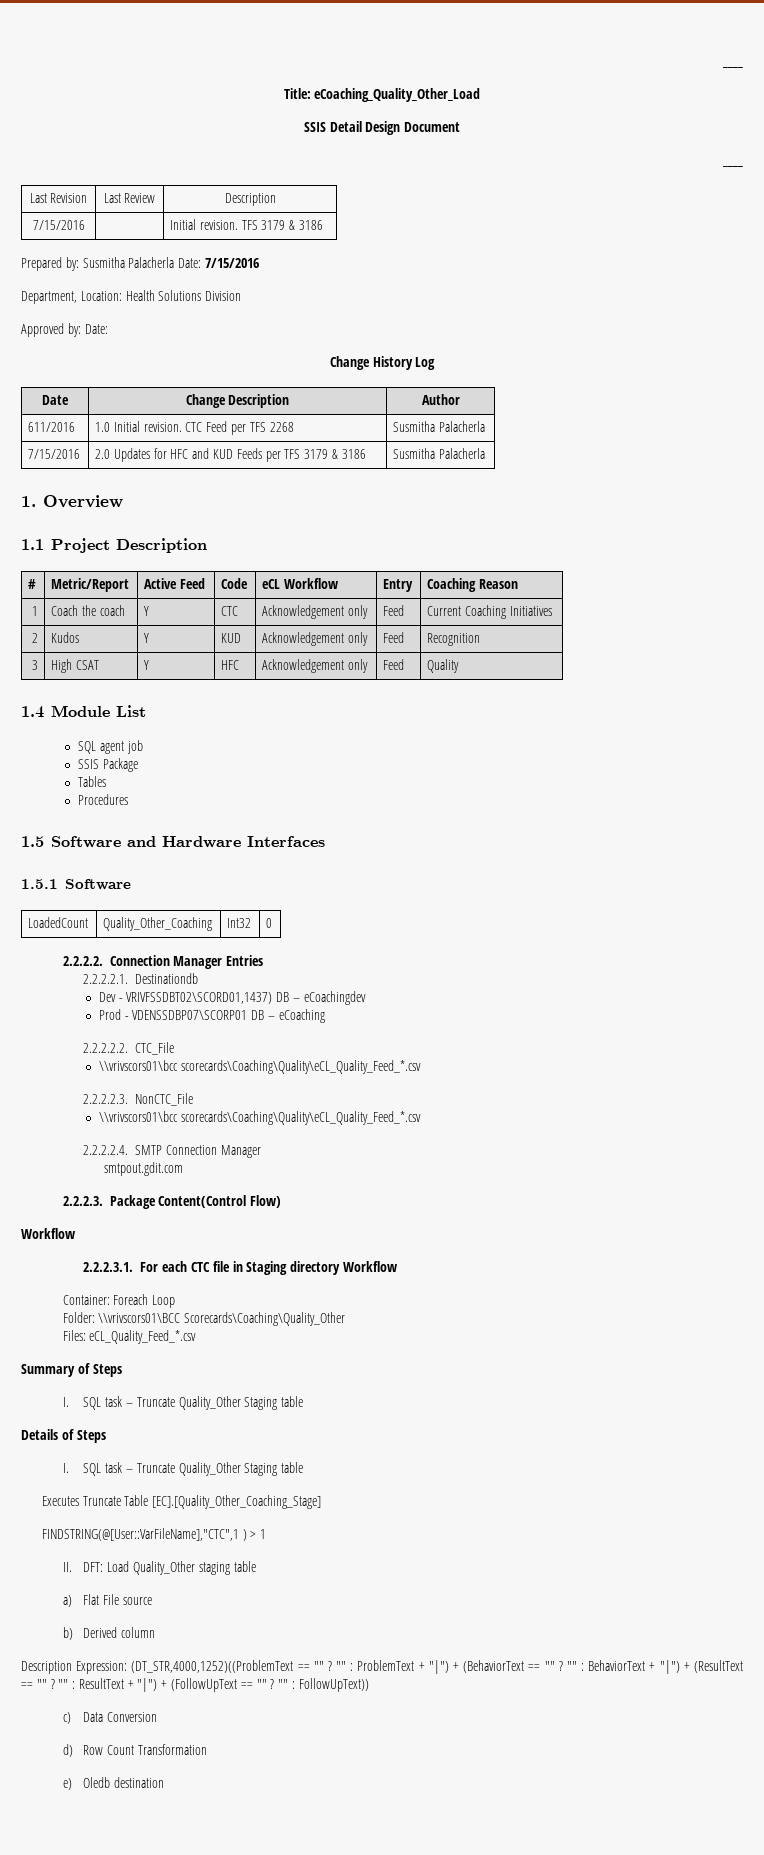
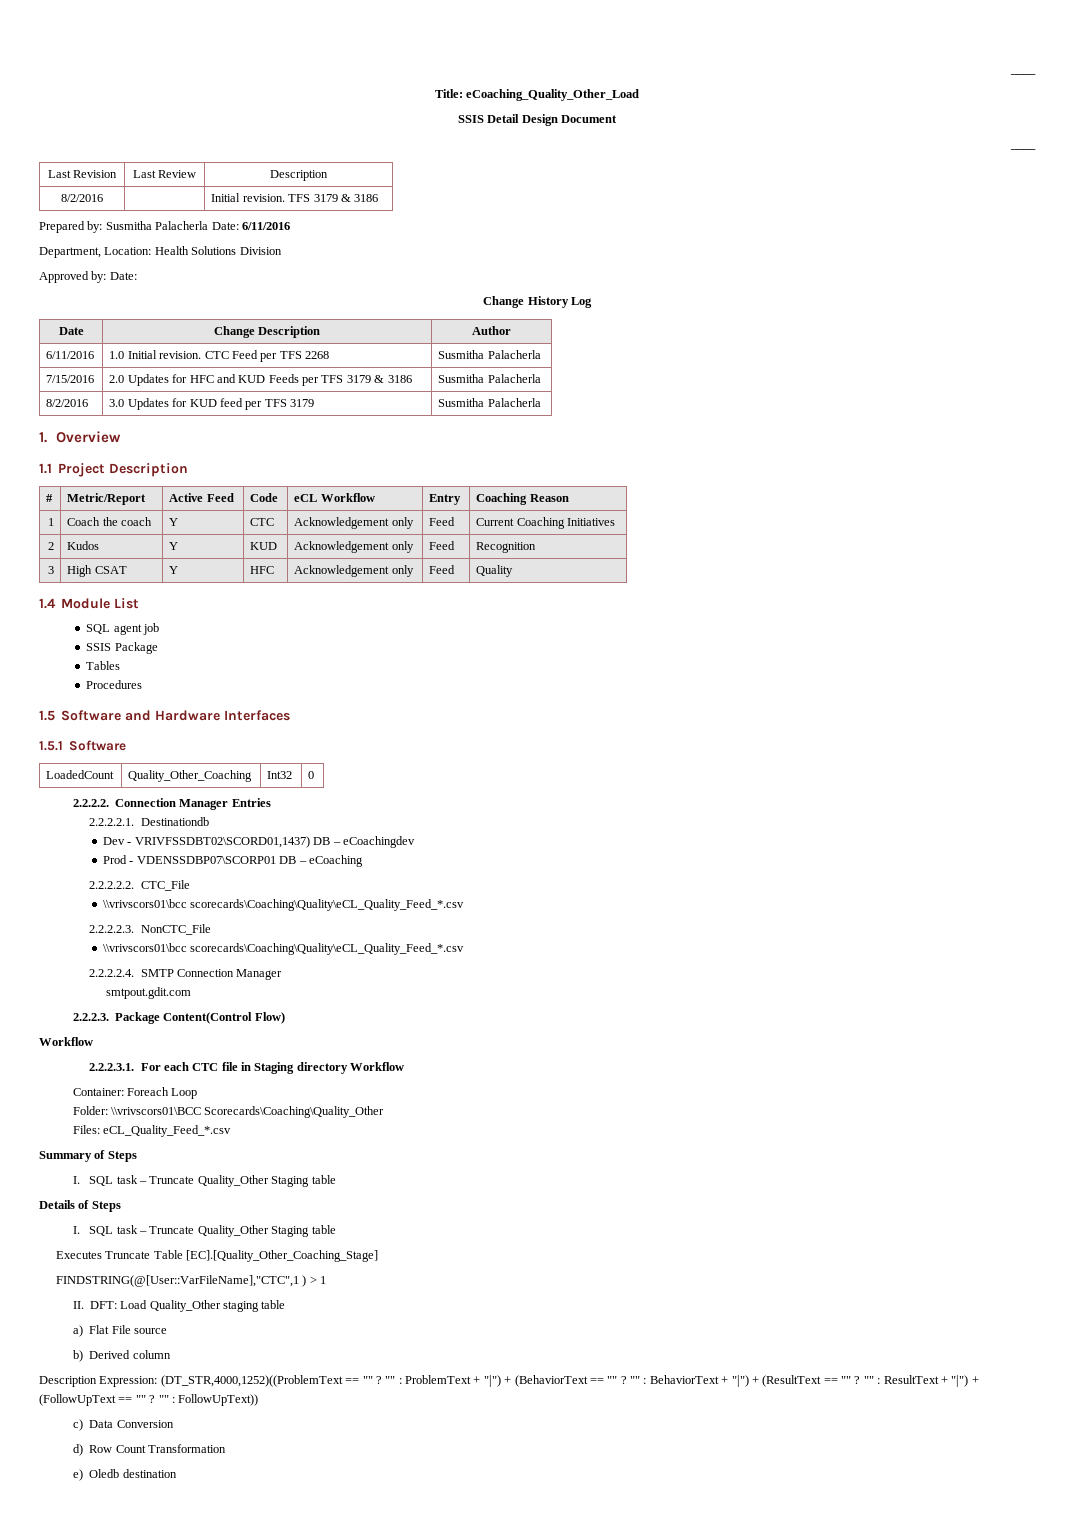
- 7/15/2016 | | Initial revision. TFS 3179 & 3186
+ 8/2/2016 | | Initial revision. TFS 3179 & 3186
- Prepared by: Susmitha Palacherla Date: 7/15/2016
+ Prepared by: Susmitha Palacherla Date: 6/11/2016
- 611/2016 | 1.0 Initial revision. CTC Feed per TFS 2268 | Susmitha Palacherla
+ 6/11/2016 | 1.0 Initial revision. CTC Feed per TFS 2268 | Susmitha Palacherla
+ 8/2/2016 | 3.0 Updates for KUD feed per TFS 3179 | Susmitha Palacherla

